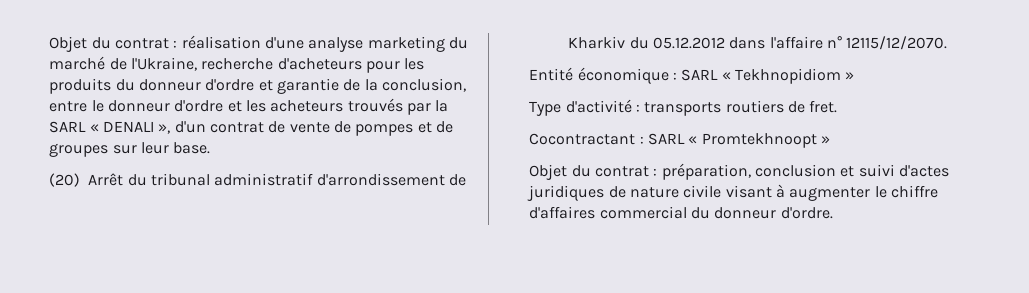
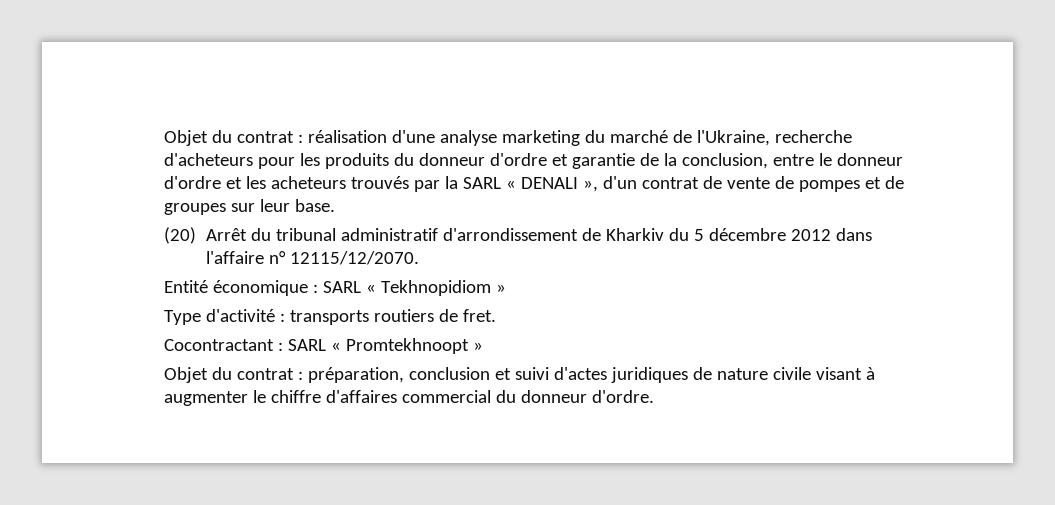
- (20) Arrêt du tribunal administratif d'arrondissement de Kharkiv du 05.12.2012 dans l'affaire n° 12115/12/2070.
+ (20) Arrêt du tribunal administratif d'arrondissement de Kharkiv du 5 décembre 2012 dans l'affaire n° 12115/12/2070.

